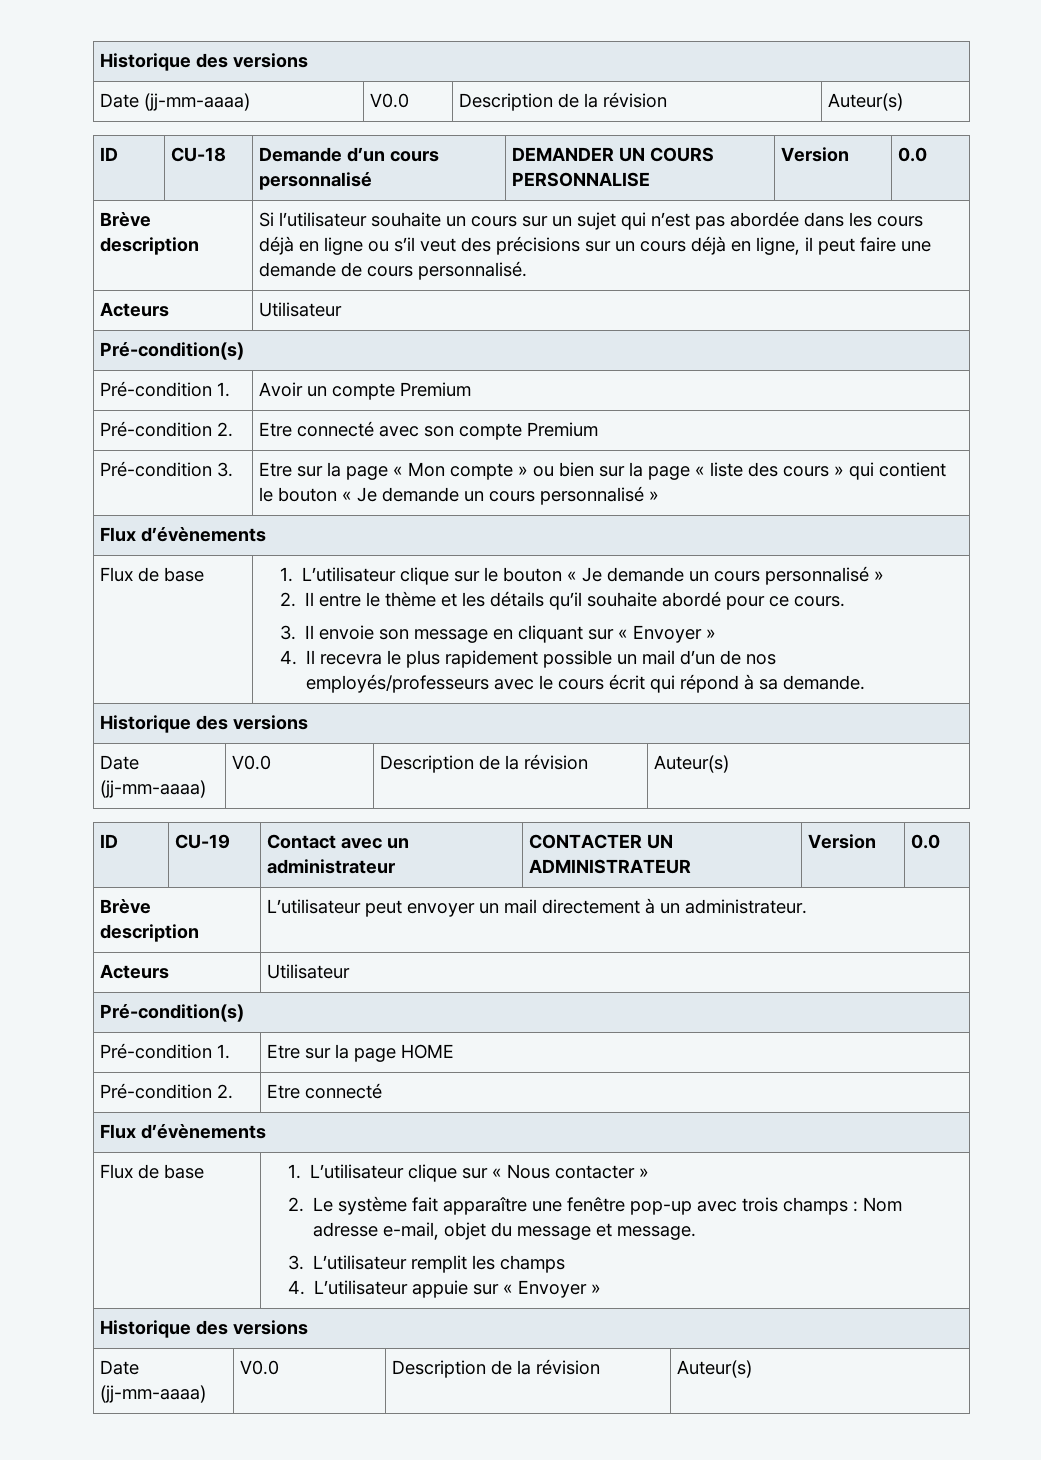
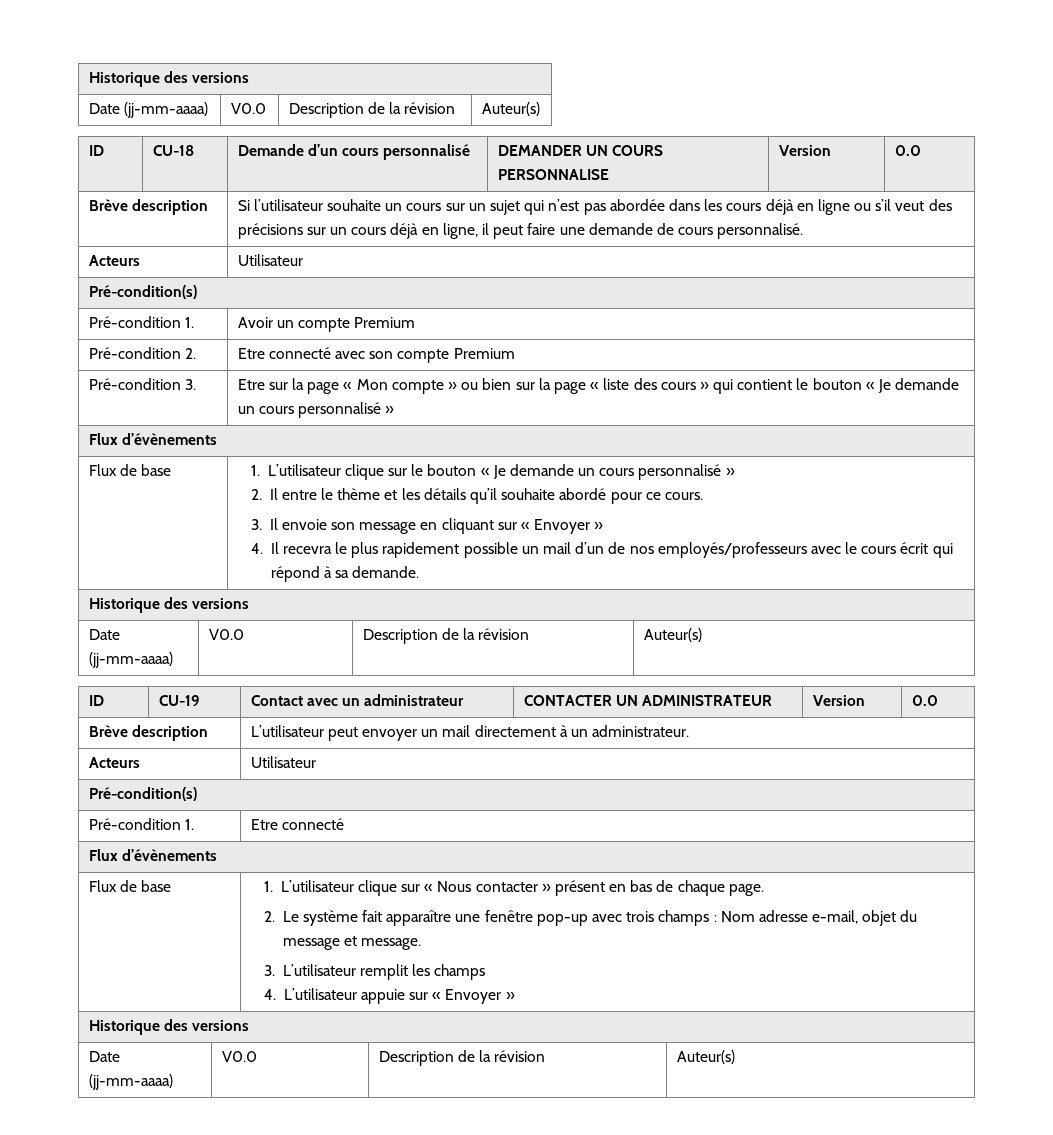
- Pré-condition 1. | Etre sur la page HOME
- Pré-condition 2. | Etre connecté
+ Pré-condition 1. | Etre connecté
- 1. L’utilisateur clique sur « Nous contacter »
+ 1. L’utilisateur clique sur « Nous contacter » présent en bas de chaque page.

